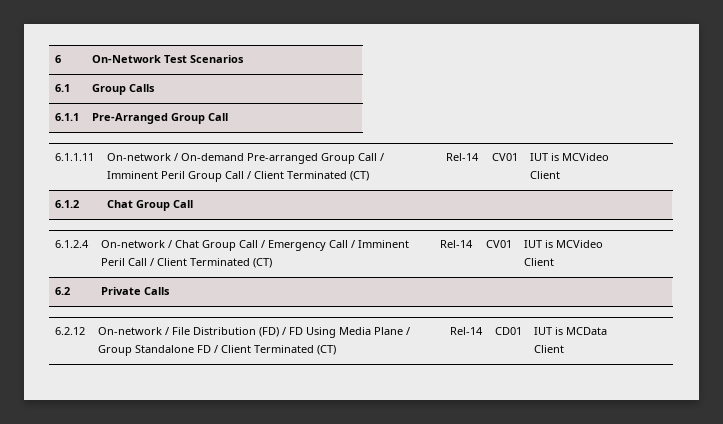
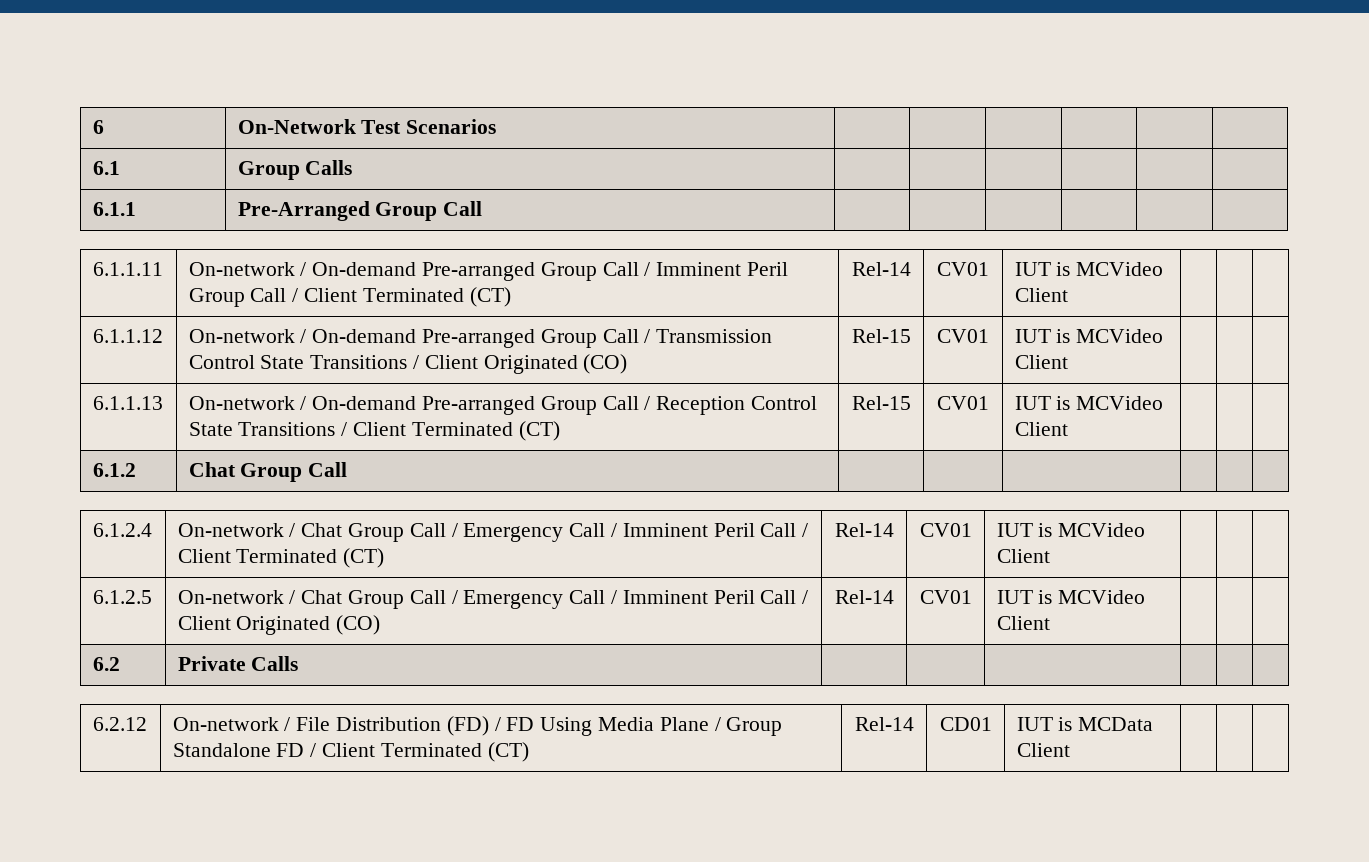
+ 6.1.1.12 | On-network / On-demand Pre-arranged Group Call / Transmission Control State Transitions / Client Originated (CO) | Rel-15 | CV01 | IUT is MCVideo Client | | |
+ 6.1.1.13 | On-network / On-demand Pre-arranged Group Call / Reception Control State Transitions / Client Terminated (CT) | Rel-15 | CV01 | IUT is MCVideo Client | | |
+ 6.1.2.5 | On-network / Chat Group Call / Emergency Call / Imminent Peril Call / Client Originated (CO) | Rel-14 | CV01 | IUT is MCVideo Client | | |

